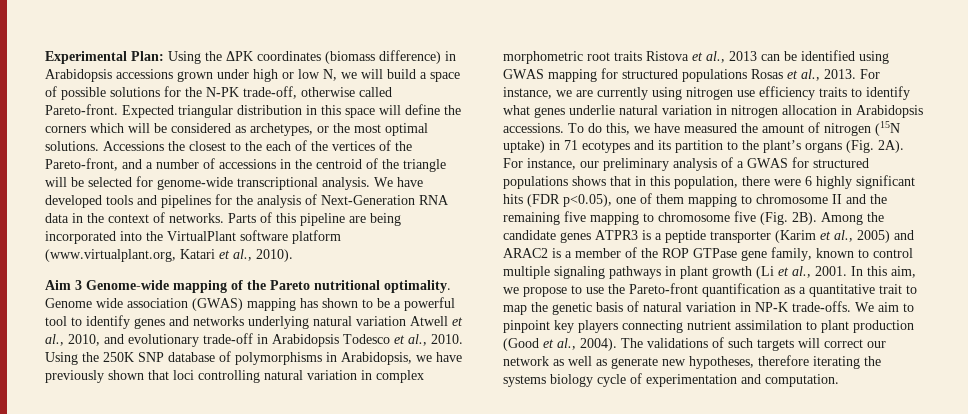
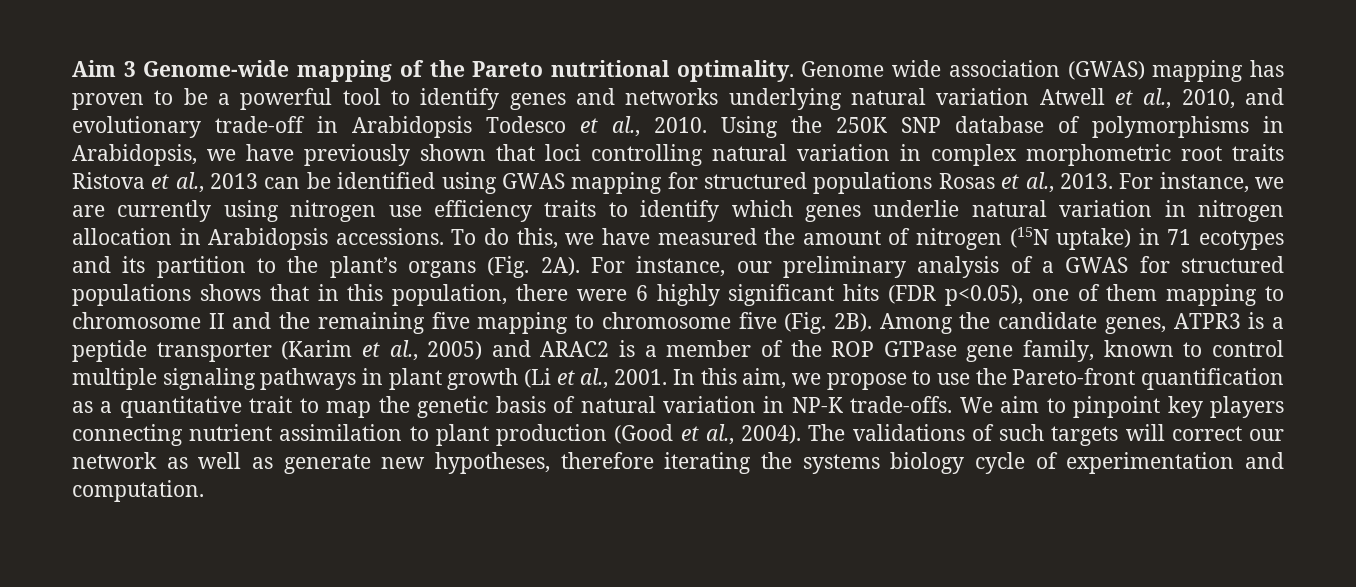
- Experimental Plan: Using the ΔPK coordinates (biomass difference) in Arabidopsis accessions grown under high or low N, we will build a space of possible solutions for the N-PK trade-off, otherwise called Pareto-front. Expected triangular distribution in this space will define the corners which will be considered as archetypes, or the most optimal solutions. Accessions the closest to the each of the vertices of the Pareto-front, and a number of accessions in the centroid of the triangle will be selected for genome-wide transcriptional analysis. We have developed tools and pipelines for the analysis of Next-Generation RNA data in the context of networks. Parts of this pipeline are being incorporated into the VirtualPlant software platform (www.virtualplant.org, Katari et al., 2010).
- Genome wide association (GWAS) mapping has shown to be a powerful tool to identify genes and networks underlying natural variation Atwell et al., 2010, and evolutionary trade-off in Arabidopsis Todesco et al., 2010.
+ Genome wide association (GWAS) mapping has proven to be a powerful tool to identify genes and networks underlying natural variation Atwell et al., 2010, and evolutionary trade-off in Arabidopsis Todesco et al., 2010.
- For instance, we are currently using nitrogen use efficiency traits to identify what genes underlie natural variation in nitrogen allocation in Arabidopsis accessions.
+ For instance, we are currently using nitrogen use efficiency traits to identify which genes underlie natural variation in nitrogen allocation in Arabidopsis accessions.
- Among the candidate genes ATPR3 is a peptide transporter (Karim et al., 2005) and ARAC2 is a member of the ROP GTPase gene family, known to control multiple signaling pathways in plant growth (Li et al., 2001.
+ Among the candidate genes, ATPR3 is a peptide transporter (Karim et al., 2005) and ARAC2 is a member of the ROP GTPase gene family, known to control multiple signaling pathways in plant growth (Li et al., 2001.

